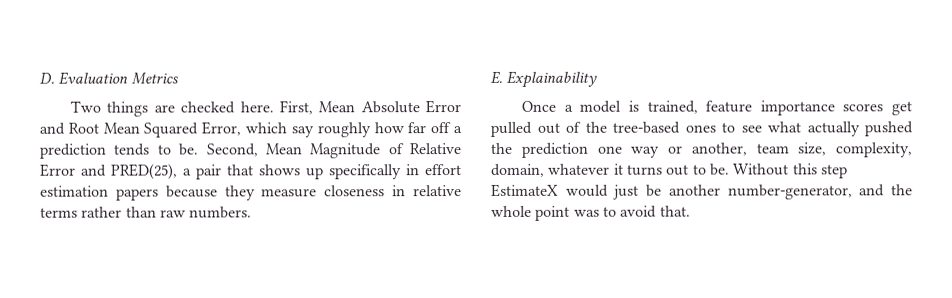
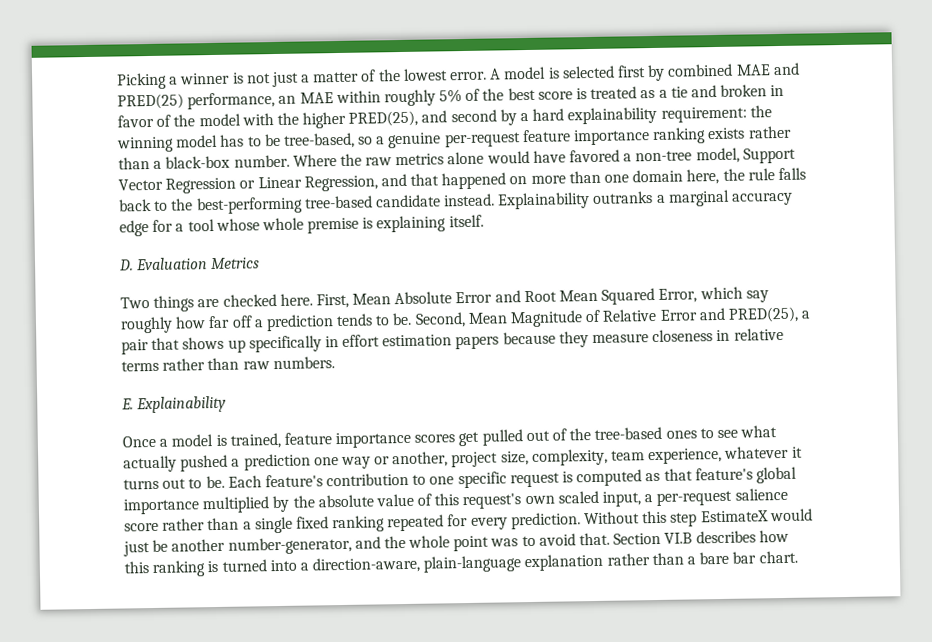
+ Picking a winner is not just a matter of the lowest error. A model is selected first by combined MAE and PRED(25) performance, an MAE within roughly 5% of the best score is treated as a tie and broken in favor of the model with the higher PRED(25), and second by a hard explainability requirement: the winning model has to be tree-based, so a genuine per-request feature importance ranking exists rather than a black-box number. Where the raw metrics alone would have favored a non-tree model, Support Vector Regression or Linear Regression, and that happened on more than one domain here, the rule falls back to the best-performing tree-based candidate instead. Explainability outranks a marginal accuracy edge for a tool whose whole premise is explaining itself.
- Once a model is trained, feature importance scores get pulled out of the tree-based ones to see what actually pushed the prediction one way or another, team size, complexity, domain, whatever it turns out to be.
+ Once a model is trained, feature importance scores get pulled out of the tree-based ones to see what actually pushed a prediction one way or another, project size, complexity, team experience, whatever it turns out to be.
+ Each feature's contribution to one specific request is computed as that feature's global importance multiplied by the absolute value of this request's own scaled input, a per-request salience score rather than a single fixed ranking repeated for every prediction.
+ Section VI.B describes how this ranking is turned into a direction-aware, plain-language explanation rather than a bare bar chart.

